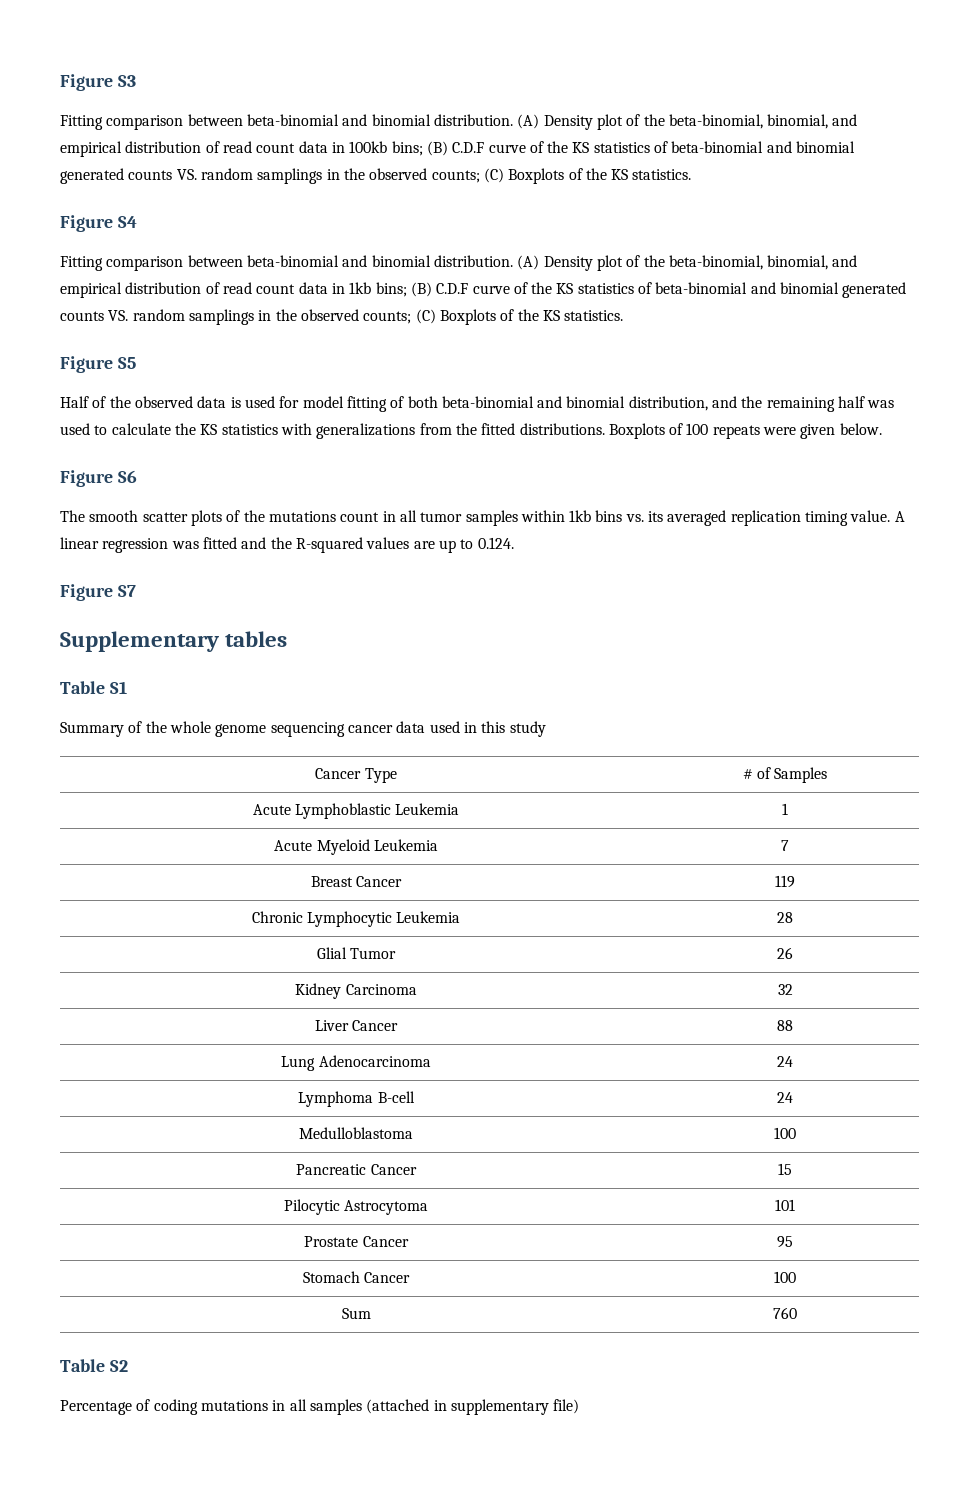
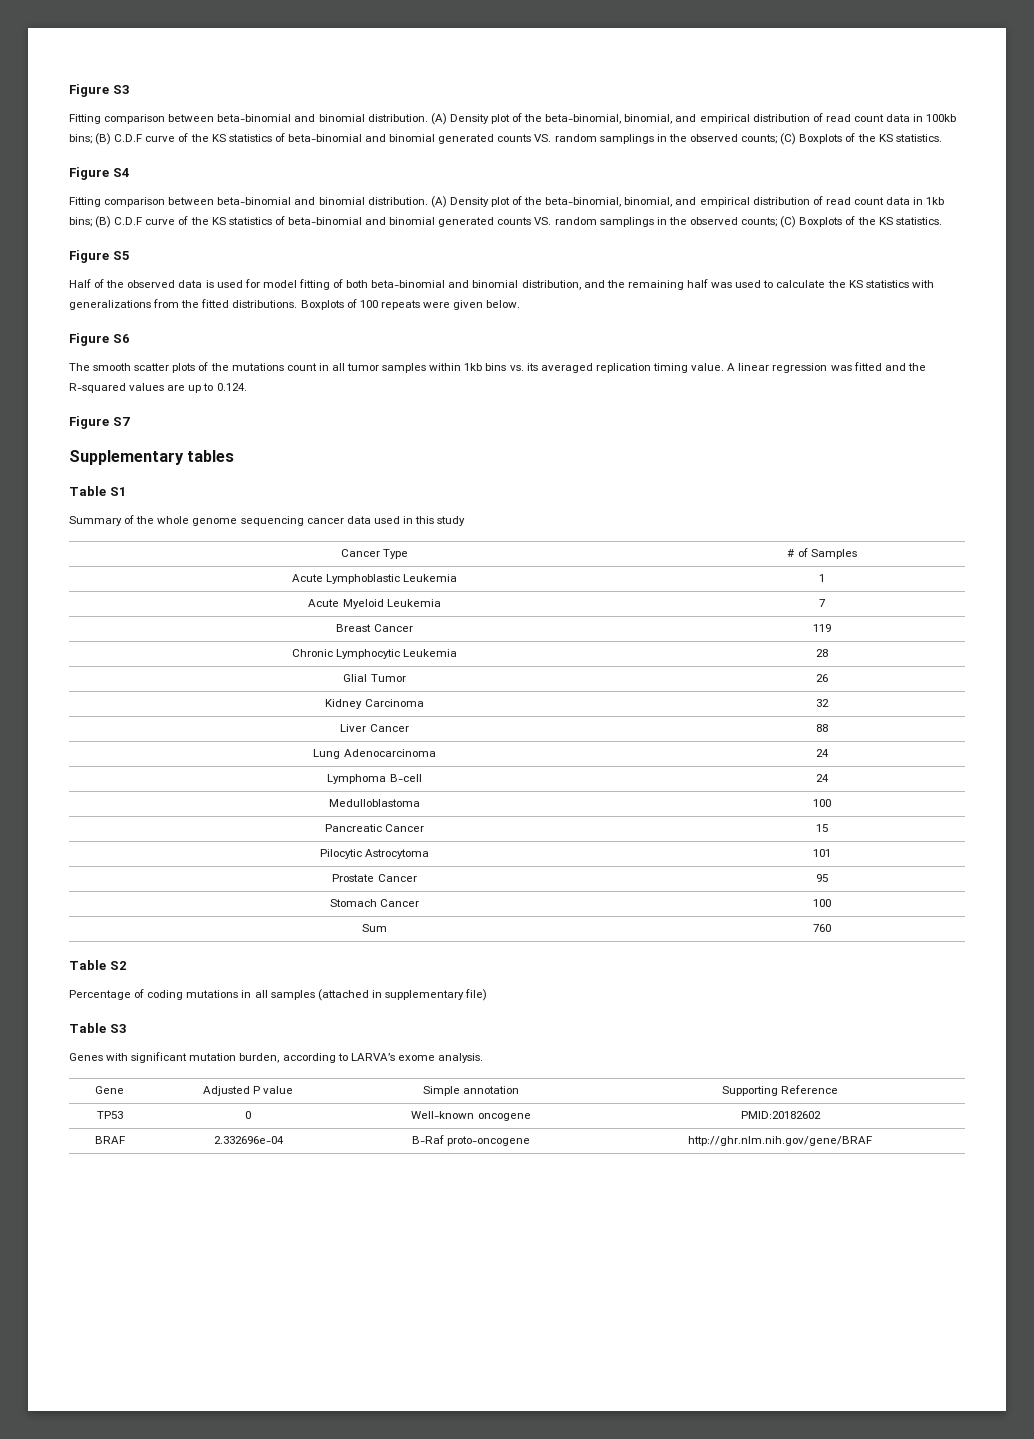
+ Table S3
+ Genes with significant mutation burden, according to LARVA’s exome analysis.
+ Gene | Adjusted P value | Simple annotation | Supporting Reference
+ TP53 | 0 | Well-known oncogene | PMID:20182602
+ BRAF | 2.332696e-04 | B-Raf proto-oncogene | http://ghr.nlm.nih.gov/gene/BRAF

